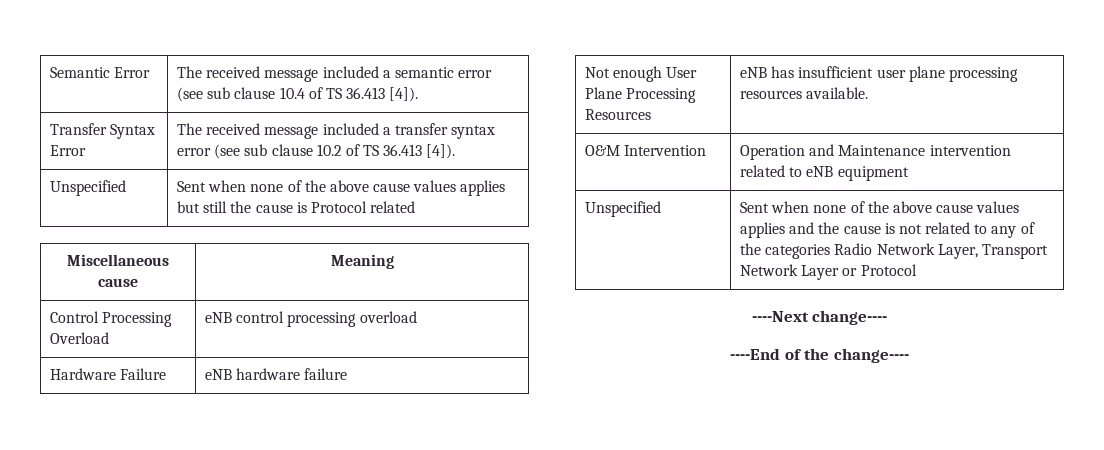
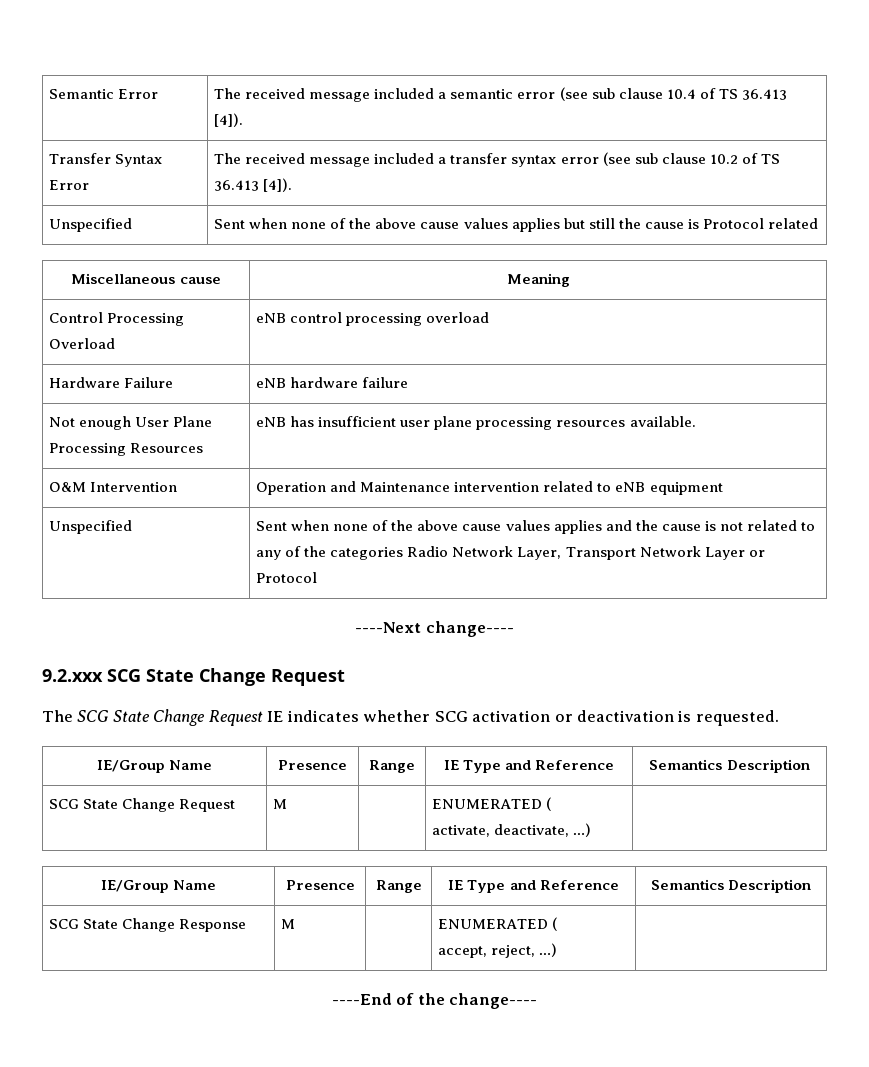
+ 9.2.xxx SCG State Change Request
+ The SCG State Change Request IE indicates whether SCG activation or deactivation is requested.
+ IE/Group Name | Presence | Range | IE Type and Reference | Semantics Description
+ SCG State Change Request | M | | ENUMERATED (
+ activate, deactivate, …) |
+ IE/Group Name | Presence | Range | IE Type and Reference | Semantics Description
+ SCG State Change Response | M | | ENUMERATED (
+ accept, reject, …) |

